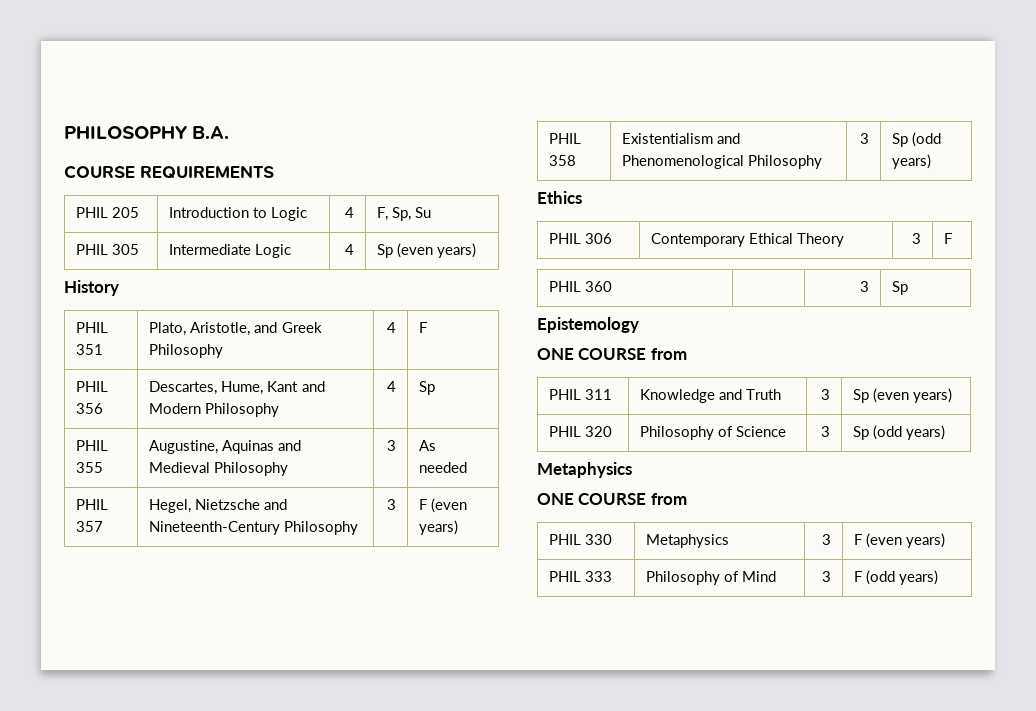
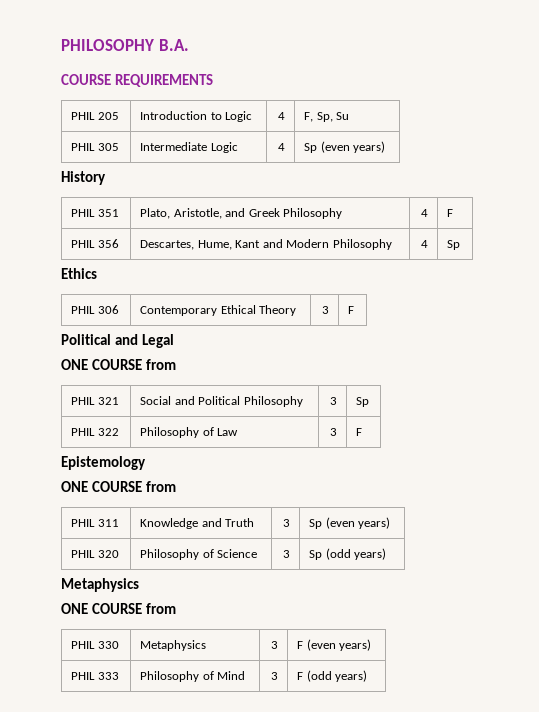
- PHIL 355 | Augustine, Aquinas and Medieval Philosophy | 3 | As needed
- PHIL 357 | Hegel, Nietzsche and Nineteenth-Century Philosophy | 3 | F (even years)
- PHIL 358 | Existentialism and Phenomenological Philosophy | 3 | Sp (odd years)
- PHIL 360 | | 3 | Sp
+ Political and Legal
+ ONE COURSE from
+ PHIL 321 | Social and Political Philosophy | 3 | Sp
+ PHIL 322 | Philosophy of Law | 3 | F

